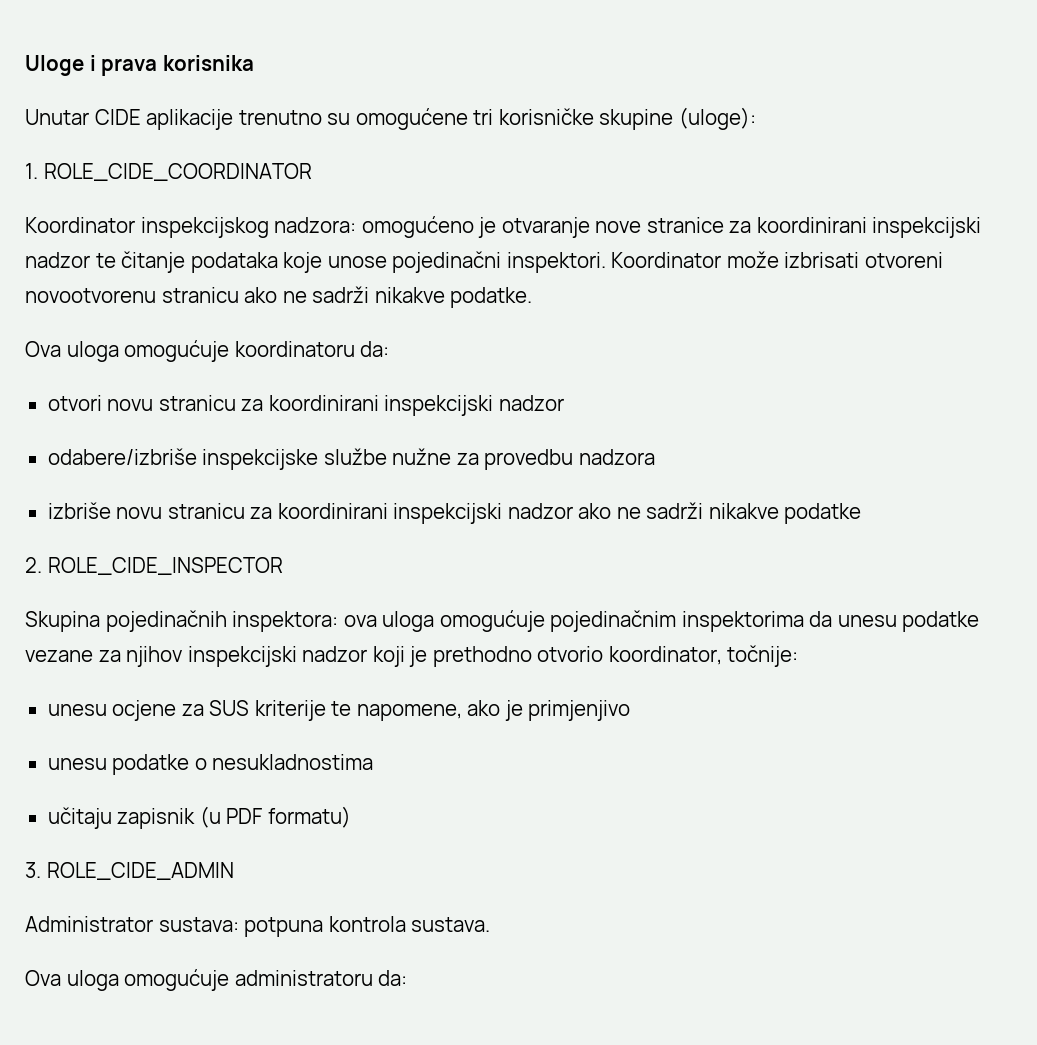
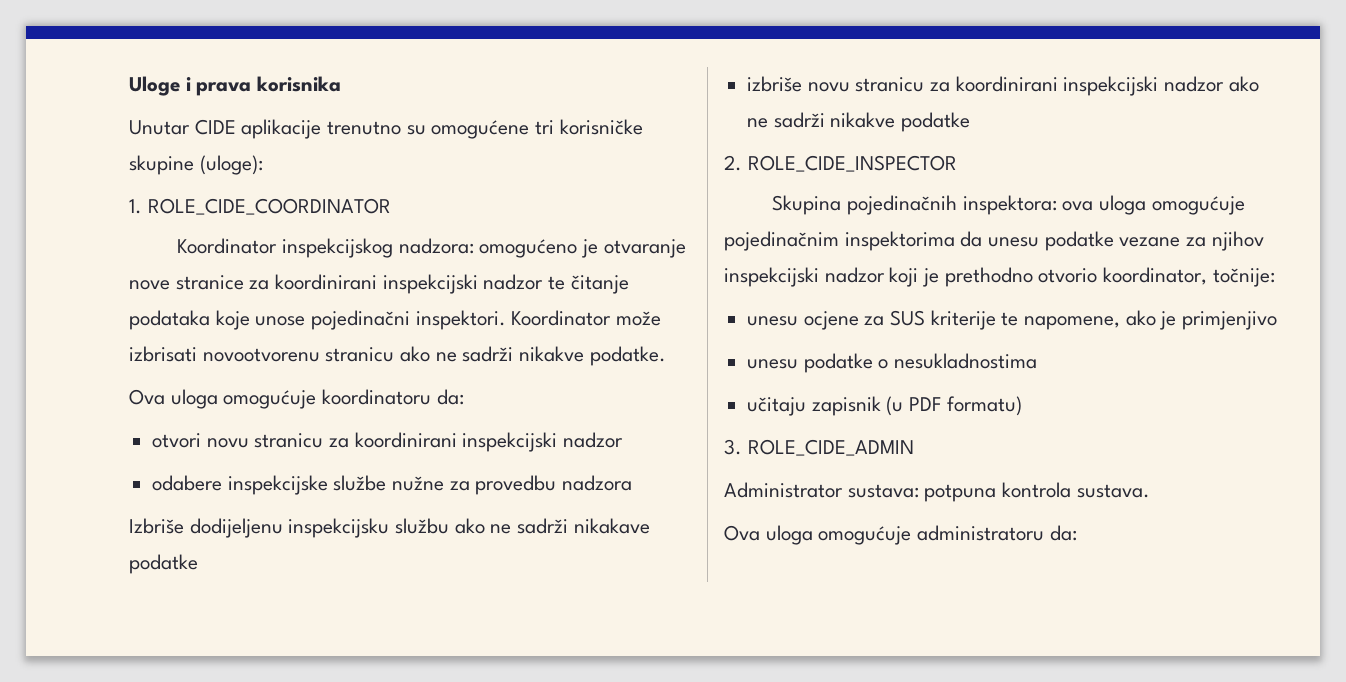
- Koordinator može izbrisati otvoreni novootvorenu stranicu ako ne sadrži nikakve podatke.
+ Koordinator može izbrisati novootvorenu stranicu ako ne sadrži nikakve podatke.
- odabere/izbriše inspekcijske službe nužne za provedbu nadzora
+ odabere inspekcijske službe nužne za provedbu nadzora
+ Izbriše dodijeljenu inspekcijsku službu ako ne sadrži nikakave podatke

